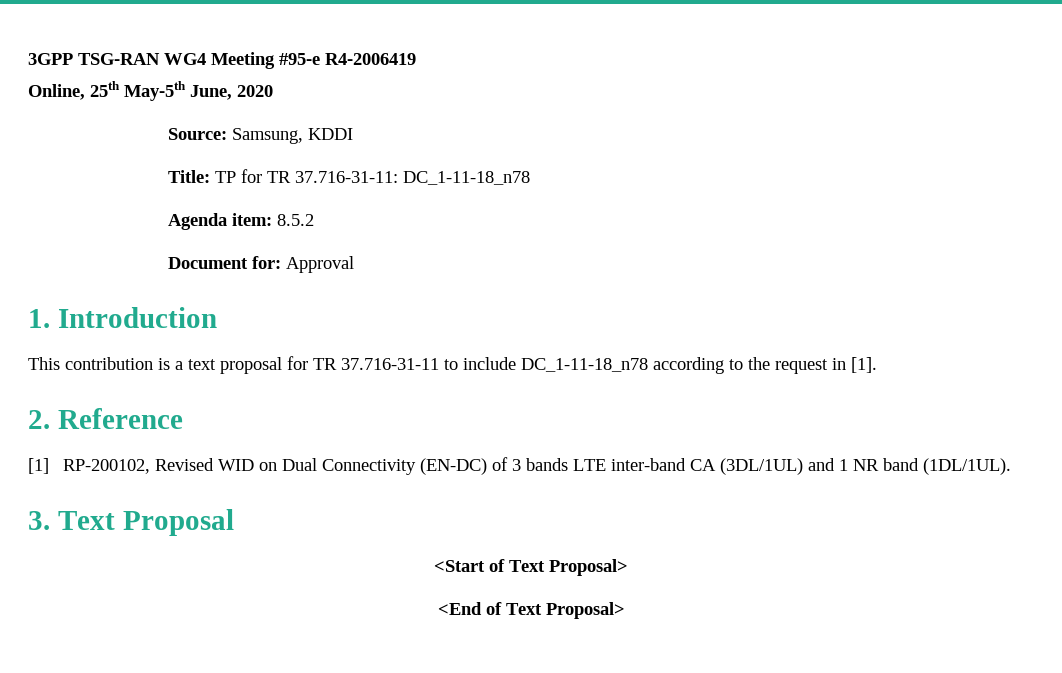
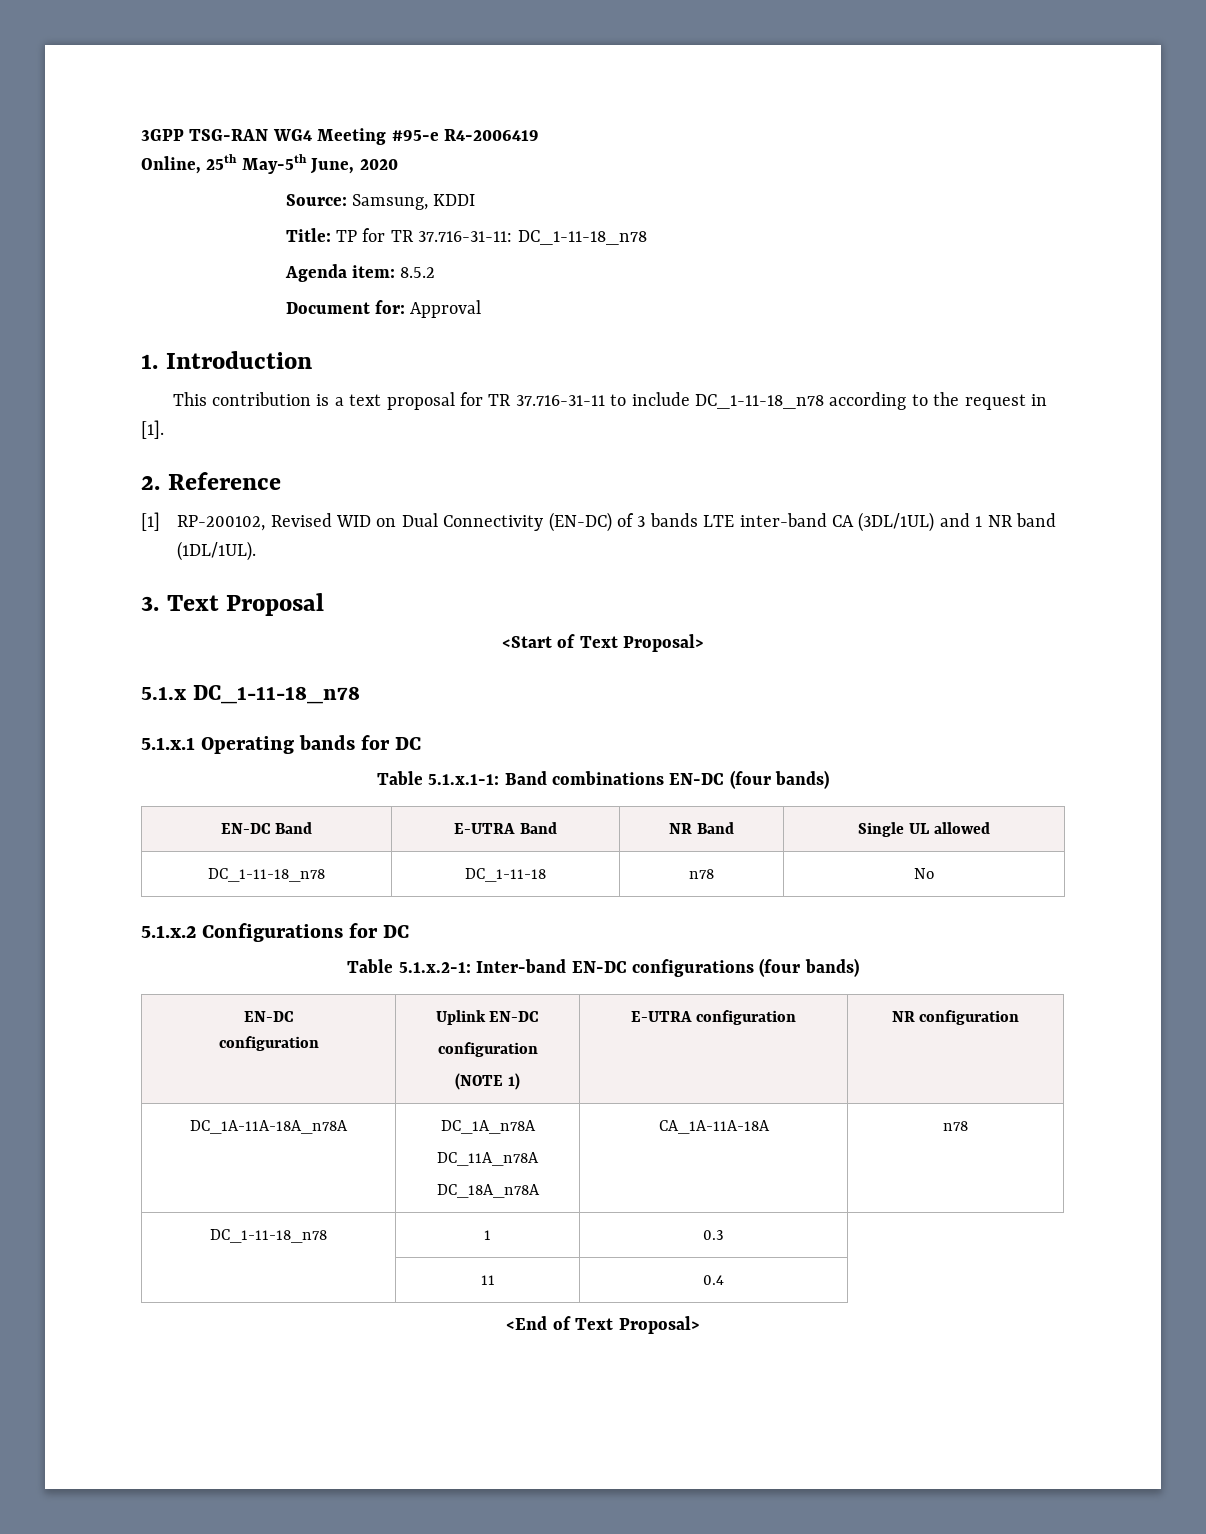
+ 5.1.x DC_1-11-18_n78
+ 5.1.x.1 Operating bands for DC
+ Table 5.1.x.1-1: Band combinations EN-DC (four bands)
+ EN-DC Band | E-UTRA Band | NR Band | Single UL allowed
+ DC_1-11-18_n78 | DC_1-11-18 | n78 | No
+ 5.1.x.2 Configurations for DC
+ Table 5.1.x.2-1: Inter-band EN-DC configurations (four bands)
+ EN-DC
+ configuration | Uplink EN-DC
+ configuration
+ (NOTE 1) | E-UTRA configuration | NR configuration
+ DC_1A-11A-18A_n78A | DC_1A_n78A
+ DC_11A_n78A
+ DC_18A_n78A | CA_1A-11A-18A | n78
+ DC_1-11-18_n78 | 1 | 0.3
+ | 11 | 0.4

